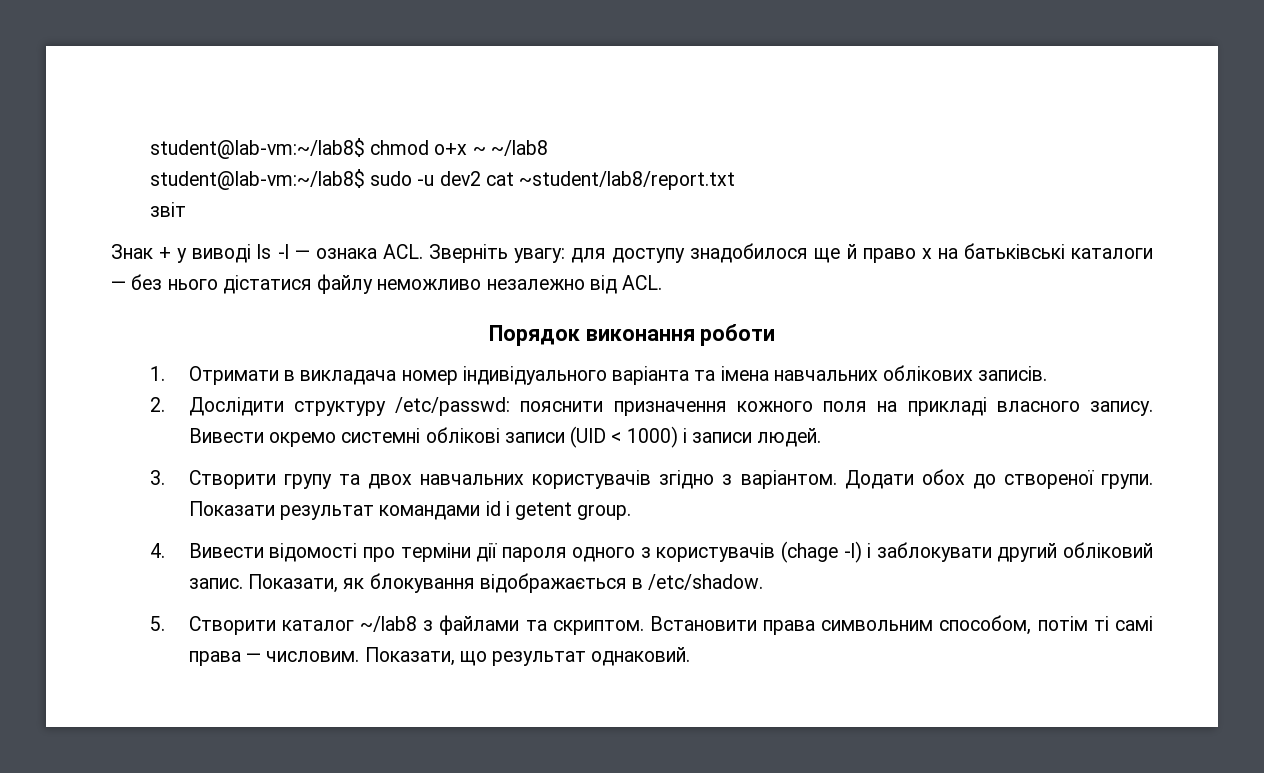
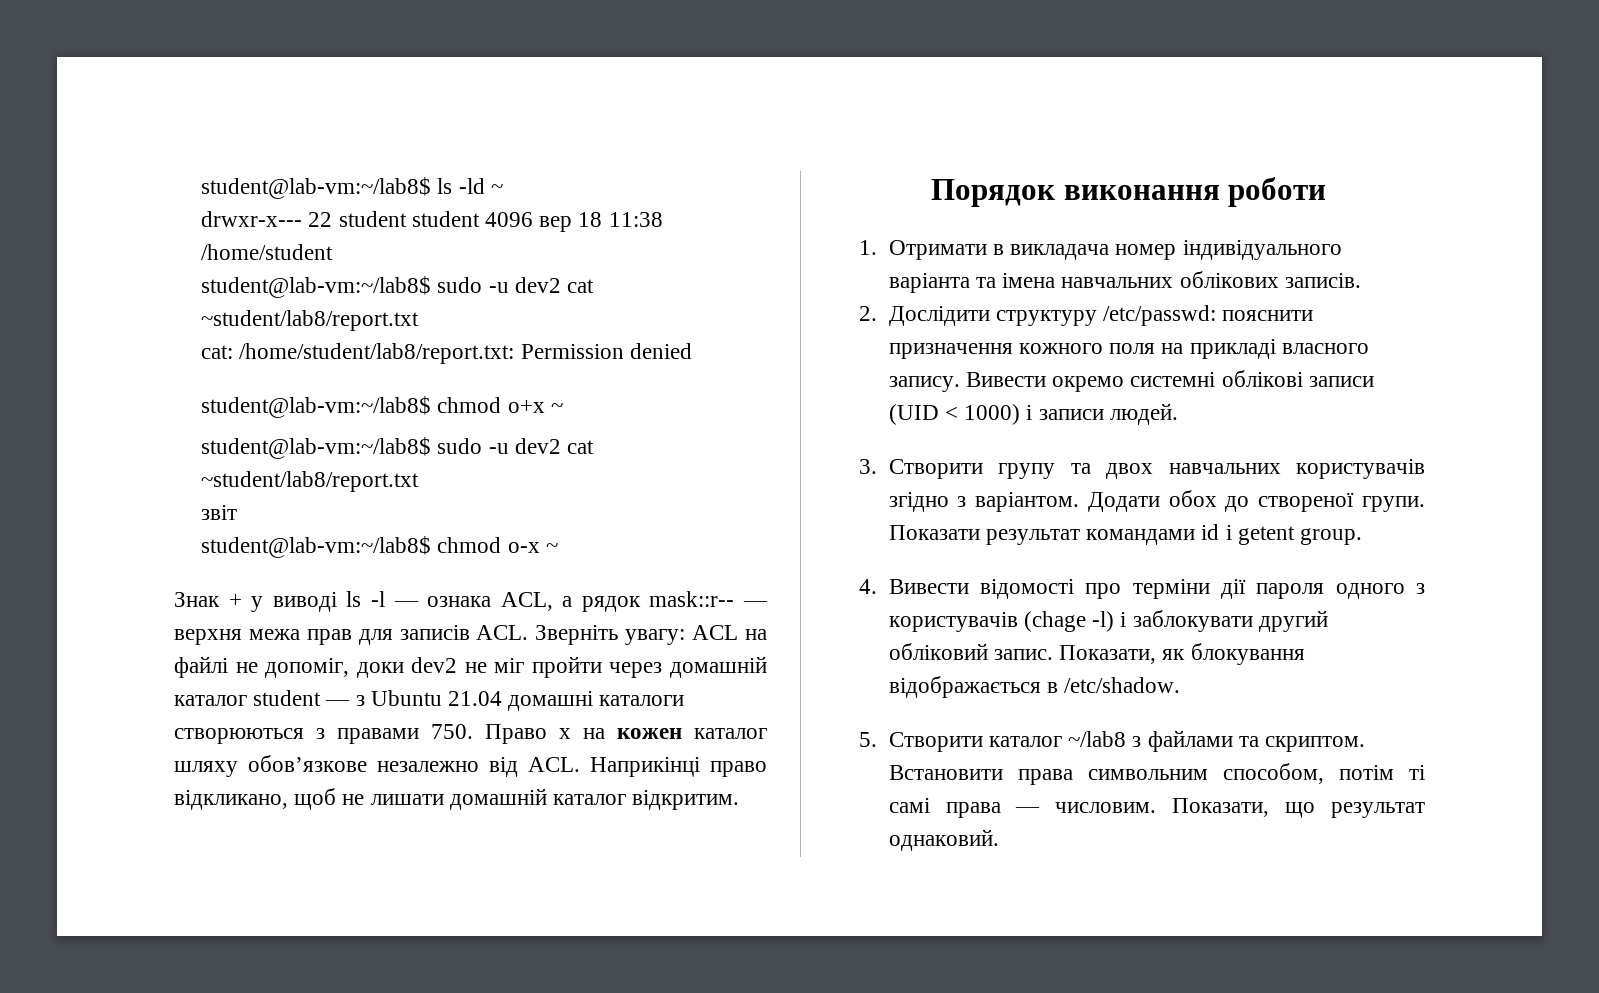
- student@lab-vm:~/lab8$ chmod o+x ~ ~/lab8
+ student@lab-vm:~/lab8$ ls -ld ~
+ drwxr-x--- 22 student student 4096 вер 18 11:38 /home/student
+ student@lab-vm:~/lab8$ sudo -u dev2 cat ~student/lab8/report.txt
+ cat: /home/student/lab8/report.txt: Permission denied
+ student@lab-vm:~/lab8$ chmod o+x ~
+ student@lab-vm:~/lab8$ chmod o-x ~
- Знак + у виводі ls -l — ознака ACL. Зверніть увагу: для доступу знадобилося ще й право x на батьківські каталоги — без нього дістатися файлу неможливо незалежно від ACL.
+ Знак + у виводі ls -l — ознака ACL, а рядок mask::r-- — верхня межа прав для записів ACL. Зверніть увагу: ACL на файлі не допоміг, доки dev2 не міг пройти через домашній каталог student — з Ubuntu 21.04 домашні каталоги створюються з правами 750. Право x на кожен каталог шляху обов’язкове незалежно від ACL. Наприкінці право відкликано, щоб не лишати домашній каталог відкритим.

